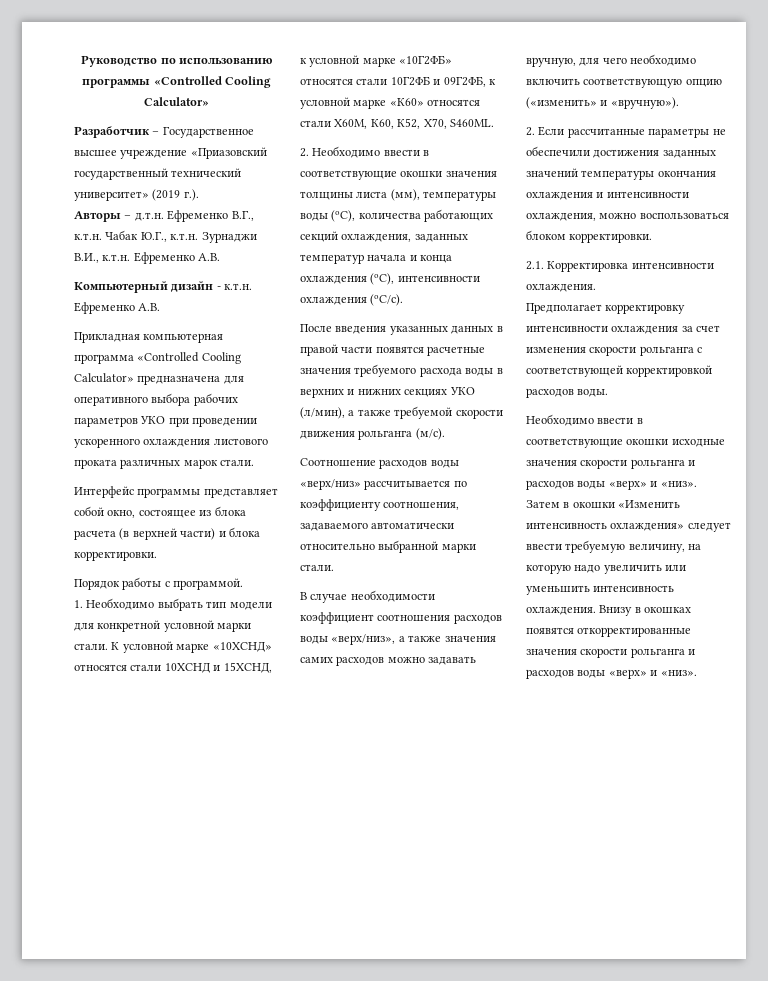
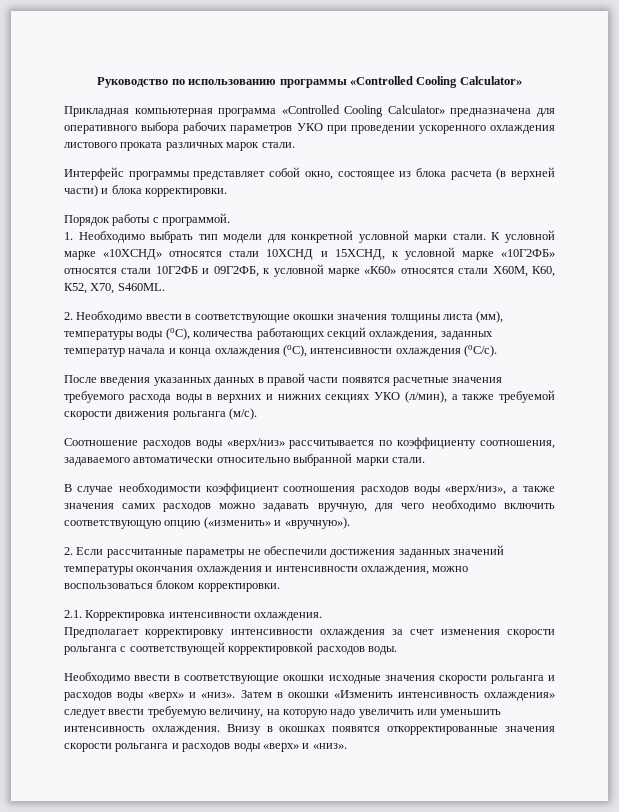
- Разработчик – Государственное высшее учреждение «Приазовский государственный технический университет» (2019 г.).
- Авторы – д.т.н. Ефременко В.Г., к.т.н. Чабак Ю.Г., к.т.н. Зурнаджи В.И., к.т.н. Ефременко А.В.
- Компьютерный дизайн - к.т.н. Ефременко А.В.

